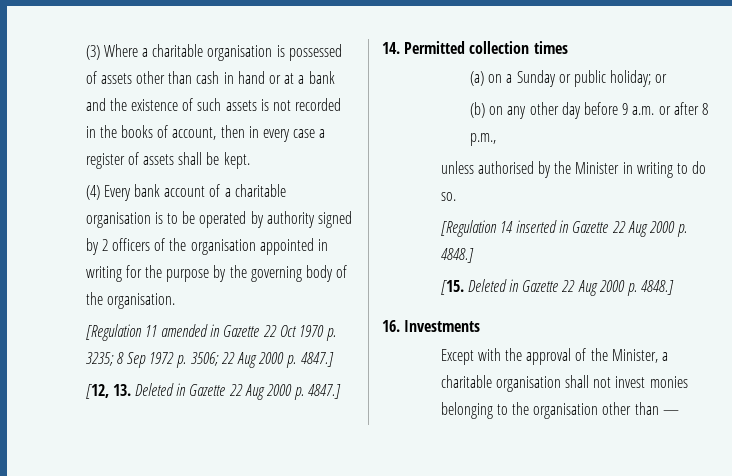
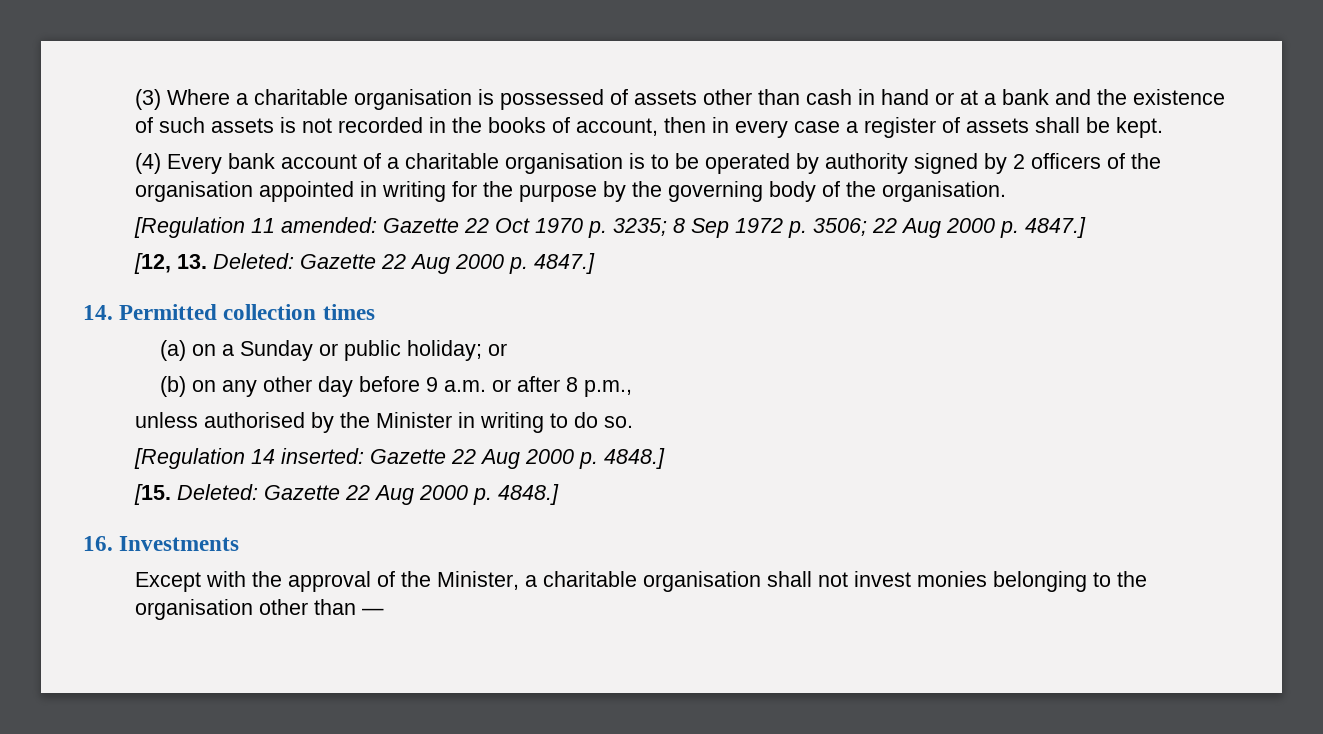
- [Regulation 11 amended in Gazette 22 Oct 1970 p. 3235; 8 Sep 1972 p. 3506; 22 Aug 2000 p. 4847.]
+ [Regulation 11 amended: Gazette 22 Oct 1970 p. 3235; 8 Sep 1972 p. 3506; 22 Aug 2000 p. 4847.]
- [12, 13. Deleted in Gazette 22 Aug 2000 p. 4847.]
+ [12, 13. Deleted: Gazette 22 Aug 2000 p. 4847.]
- [Regulation 14 inserted in Gazette 22 Aug 2000 p. 4848.]
+ [Regulation 14 inserted: Gazette 22 Aug 2000 p. 4848.]
- [15. Deleted in Gazette 22 Aug 2000 p. 4848.]
+ [15. Deleted: Gazette 22 Aug 2000 p. 4848.]

